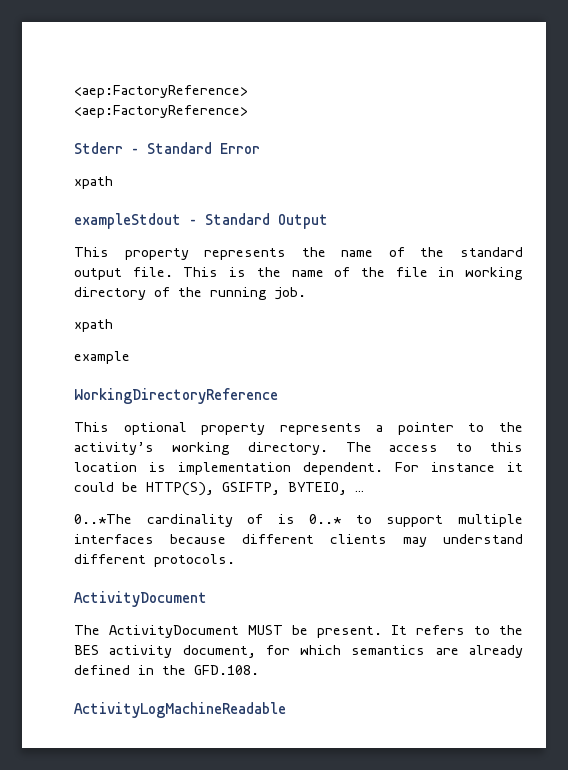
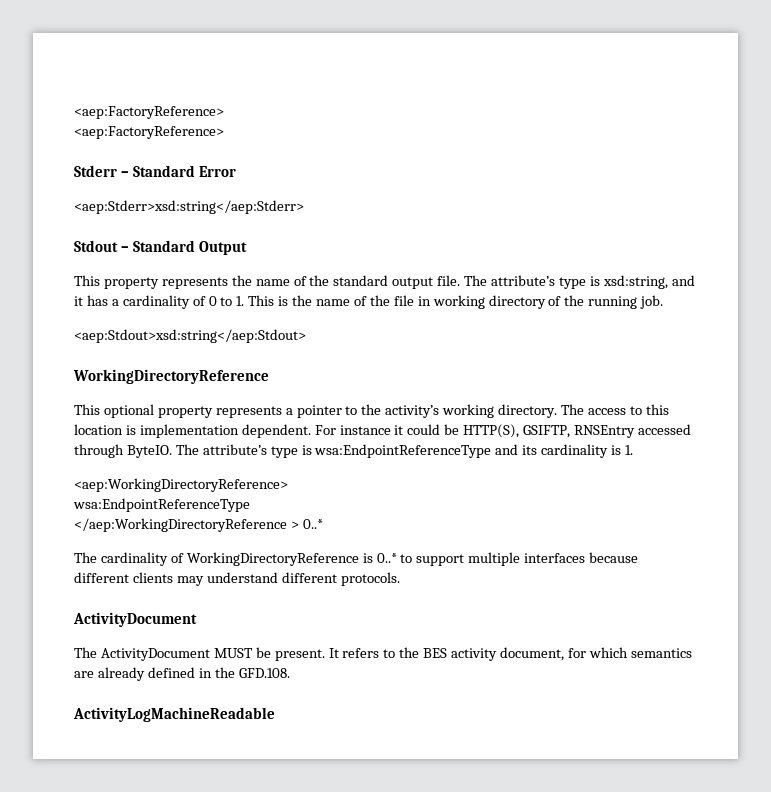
  Stderr – Standard Error
- xpath
- exampleStdout – Standard Output
+ <aep:Stderr>xsd:string</aep:Stderr>
+ Stdout – Standard Output
- This is the name of the file in working directory of the running job.
- xpath
- example
+ The attribute’s type is xsd:string, and it has a cardinality of 0 to 1. This is the name of the file in working directory of the running job.
+ <aep:Stdout>xsd:string</aep:Stdout>
- For instance it could be HTTP(S), GSIFTP, BYTEIO, …
- 0..*The cardinality of is 0..* to support multiple interfaces because different clients may understand different protocols.
+ For instance it could be HTTP(S), GSIFTP, RNSEntry accessed through ByteIO. The attribute’s type is wsa:EndpointReferenceType and its cardinality is 1.
+ <aep:WorkingDirectoryReference>
+ wsa:EndpointReferenceType
+ </aep:WorkingDirectoryReference > 0..*
+ The cardinality of WorkingDirectoryReference is 0..* to support multiple interfaces because different clients may understand different protocols.

